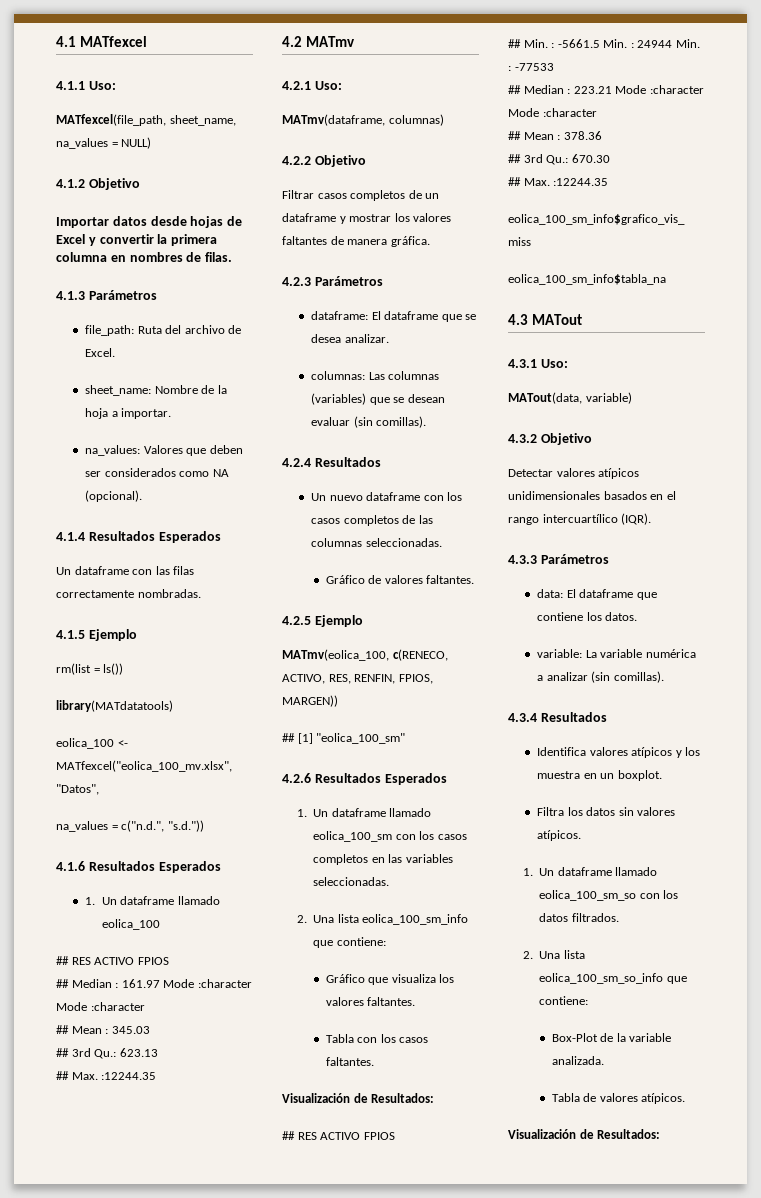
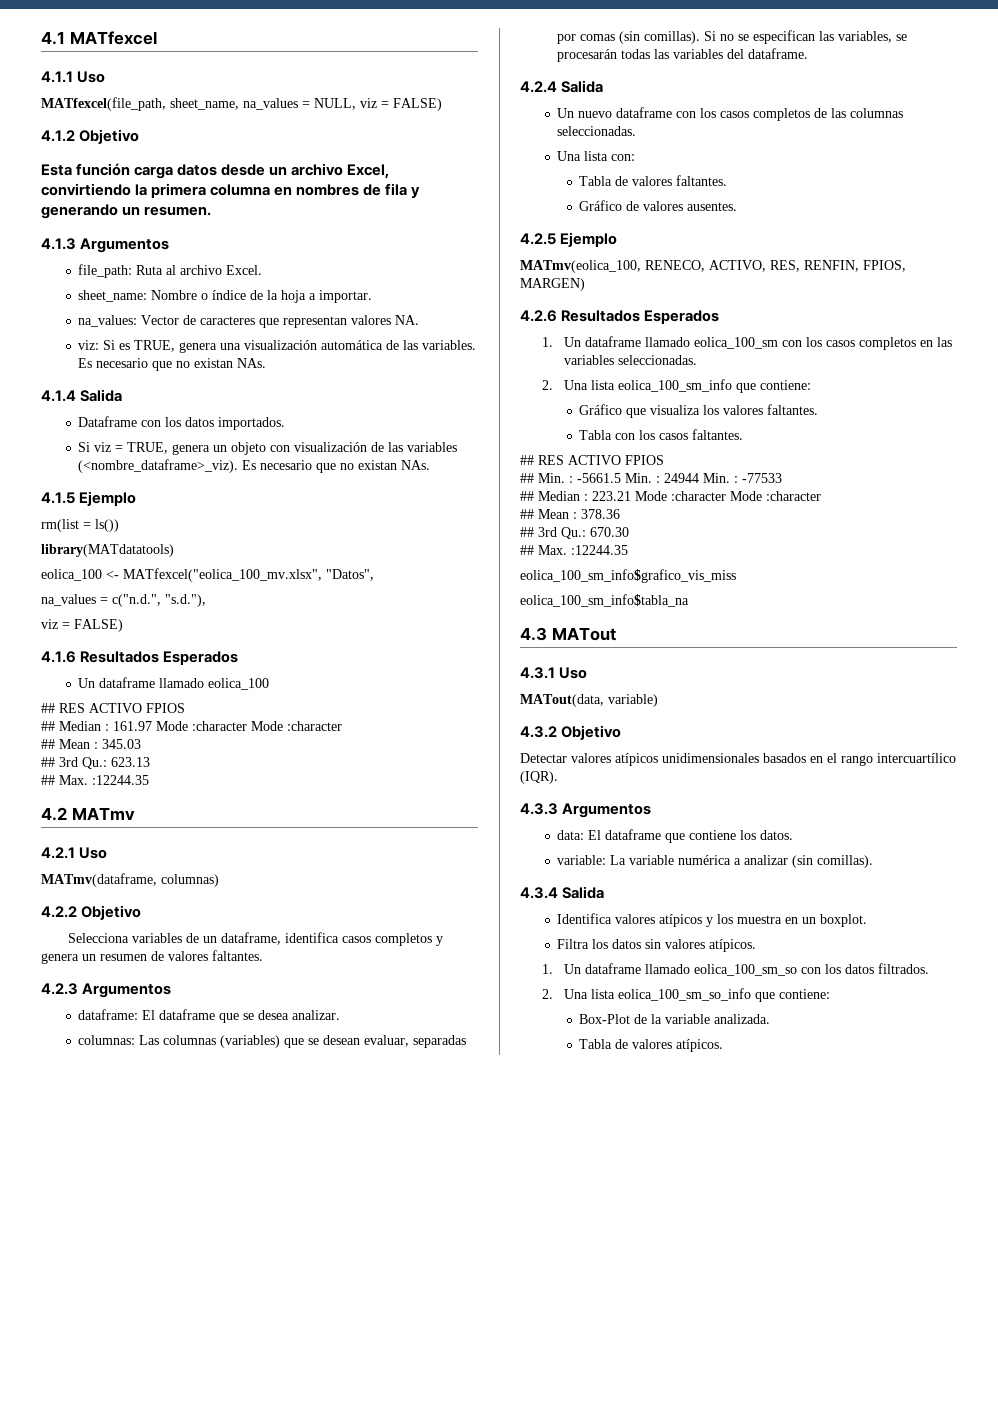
- 4.1.1 Uso:
+ 4.1.1 Uso
- MATfexcel(file_path, sheet_name, na_values = NULL)
+ MATfexcel(file_path, sheet_name, na_values = NULL, viz = FALSE)
  4.1.2 Objetivo
- Importar datos desde hojas de Excel y convertir la primera columna en nombres de filas.
+ Esta función carga datos desde un archivo Excel, convirtiendo la primera columna en nombres de fila y generando un resumen.
- 4.1.3 Parámetros
+ 4.1.3 Argumentos
- file_path: Ruta del archivo de Excel.
+ file_path: Ruta al archivo Excel.
- sheet_name: Nombre de la hoja a importar.
+ sheet_name: Nombre o índice de la hoja a importar.
- na_values: Valores que deben ser considerados como NA (opcional).
- 4.1.4 Resultados Esperados
- Un dataframe con las filas correctamente nombradas.
+ na_values: Vector de caracteres que representan valores NA.
+ viz: Si es TRUE, genera una visualización automática de las variables. Es necesario que no existan NAs.
+ 4.1.4 Salida
+ Dataframe con los datos importados.
+ Si viz = TRUE, genera un objeto con visualización de las variables (<nombre_dataframe>_viz). Es necesario que no existan NAs.
- na_values = c("n.d.", "s.d."))
+ na_values = c("n.d.", "s.d."),
+ viz = FALSE)
- 1. Un dataframe llamado eolica_100
+ Un dataframe llamado eolica_100
- 4.2.1 Uso:
+ 4.2.1 Uso
- Filtrar casos completos de un dataframe y mostrar los valores faltantes de manera gráfica.
+ Selecciona variables de un dataframe, identifica casos completos y genera un resumen de valores faltantes.
- 4.2.3 Parámetros
+ 4.2.3 Argumentos
- columnas: Las columnas (variables) que se desean evaluar (sin comillas).
+ columnas: Las columnas (variables) que se desean evaluar, separadas por comas (sin comillas). Si no se especifican las variables, se procesarán todas las variables del dataframe.
- 4.2.4 Resultados
+ 4.2.4 Salida
+ Una lista con:
+ Tabla de valores faltantes.
- Gráfico de valores faltantes.
+ Gráfico de valores ausentes.
- MATmv(eolica_100, c(RENECO, ACTIVO, RES, RENFIN, FPIOS, MARGEN))
- ## [1] "eolica_100_sm"
+ MATmv(eolica_100, RENECO, ACTIVO, RES, RENFIN, FPIOS, MARGEN)
  Tabla con los casos faltantes.
- Visualización de Resultados:
- 4.3.1 Uso:
+ 4.3.1 Uso
- 4.3.3 Parámetros
+ 4.3.3 Argumentos
- 4.3.4 Resultados
+ 4.3.4 Salida
  Tabla de valores atípicos.
- Visualización de Resultados:

